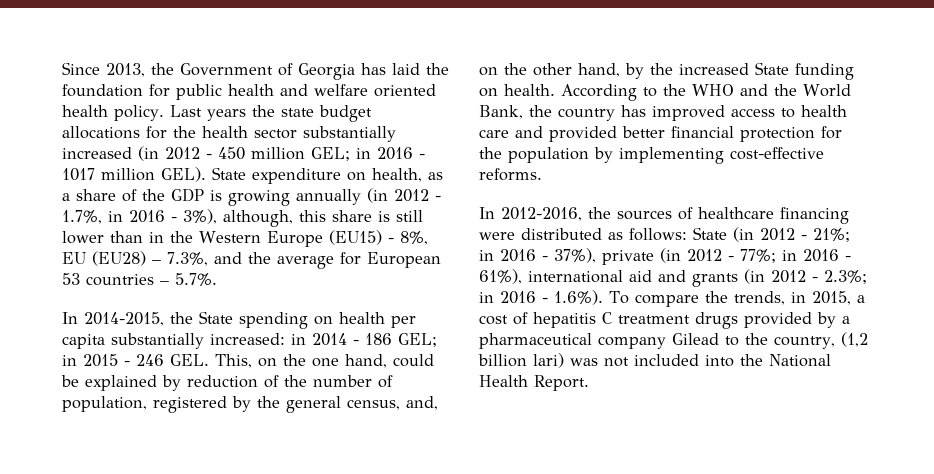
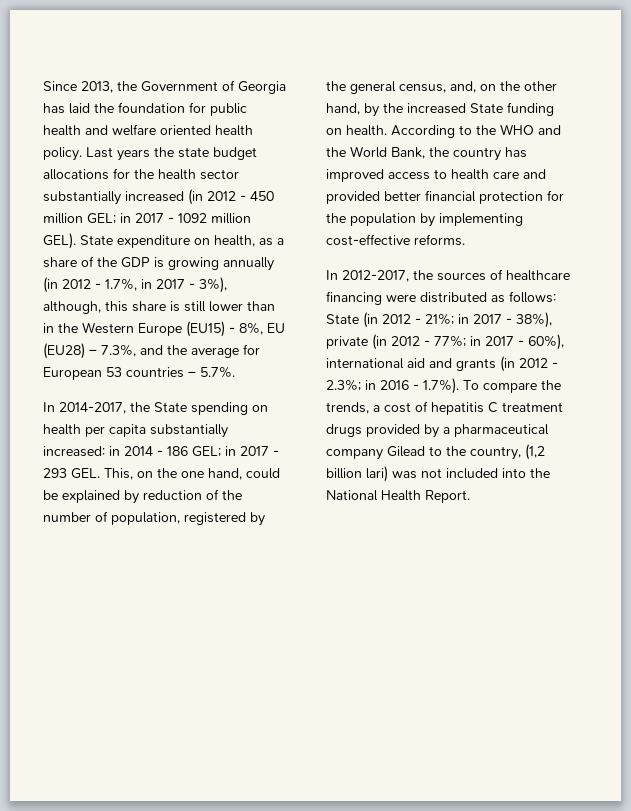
- Last years the state budget allocations for the health sector substantially increased (in 2012 - 450 million GEL; in 2016 - 1017 million GEL).
+ Last years the state budget allocations for the health sector substantially increased (in 2012 - 450 million GEL; in 2017 - 1092 million GEL).
- State expenditure on health, as a share of the GDP is growing annually (in 2012 - 1.7%, in 2016 - 3%), although, this share is still lower than in the Western Europe (EU15) - 8%, EU (EU28) – 7.3%, and the average for European 53 countries – 5.7%.
+ State expenditure on health, as a share of the GDP is growing annually (in 2012 - 1.7%, in 2017 - 3%), although, this share is still lower than in the Western Europe (EU15) - 8%, EU (EU28) – 7.3%, and the average for European 53 countries – 5.7%.
- In 2014-2015, the State spending on health per capita substantially increased: in 2014 - 186 GEL; in 2015 - 246 GEL. This, on the one hand, could be explained by reduction of the number of population, registered by the general census, and, on the other hand, by the increased State funding on health.
+ In 2014-2017, the State spending on health per capita substantially increased: in 2014 - 186 GEL; in 2017 - 293 GEL. This, on the one hand, could be explained by reduction of the number of population, registered by the general census, and, on the other hand, by the increased State funding on health.
- In 2012-2016, the sources of healthcare financing were distributed as follows:
+ In 2012-2017, the sources of healthcare financing were distributed as follows:
- in 2016 - 37%), private (in 2012 - 77%;
+ in 2017 - 38%), private (in 2012 - 77%;
- in 2016 - 61%), international aid and grants (in 2012 - 2.3%;
+ in 2017 - 60%), international aid and grants (in 2012 - 2.3%;
- in 2016 - 1.6%). To compare the trends, in 2015, a cost of hepatitis C treatment drugs provided by a pharmaceutical company Gilead to the country, (1,2 billion lari) was not included into the National Health Report.
+ in 2016 - 1.7%). To compare the trends, a cost of hepatitis C treatment drugs provided by a pharmaceutical company Gilead to the country, (1,2 billion lari) was not included into the National Health Report.

